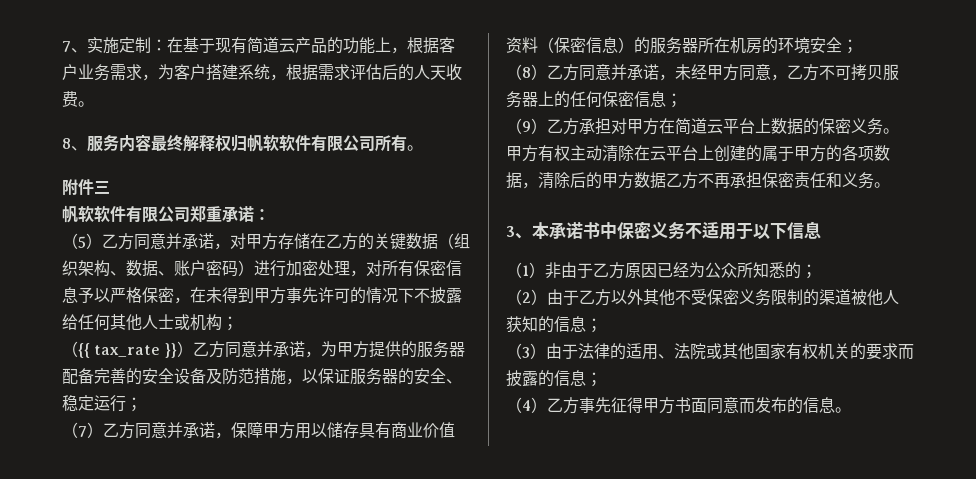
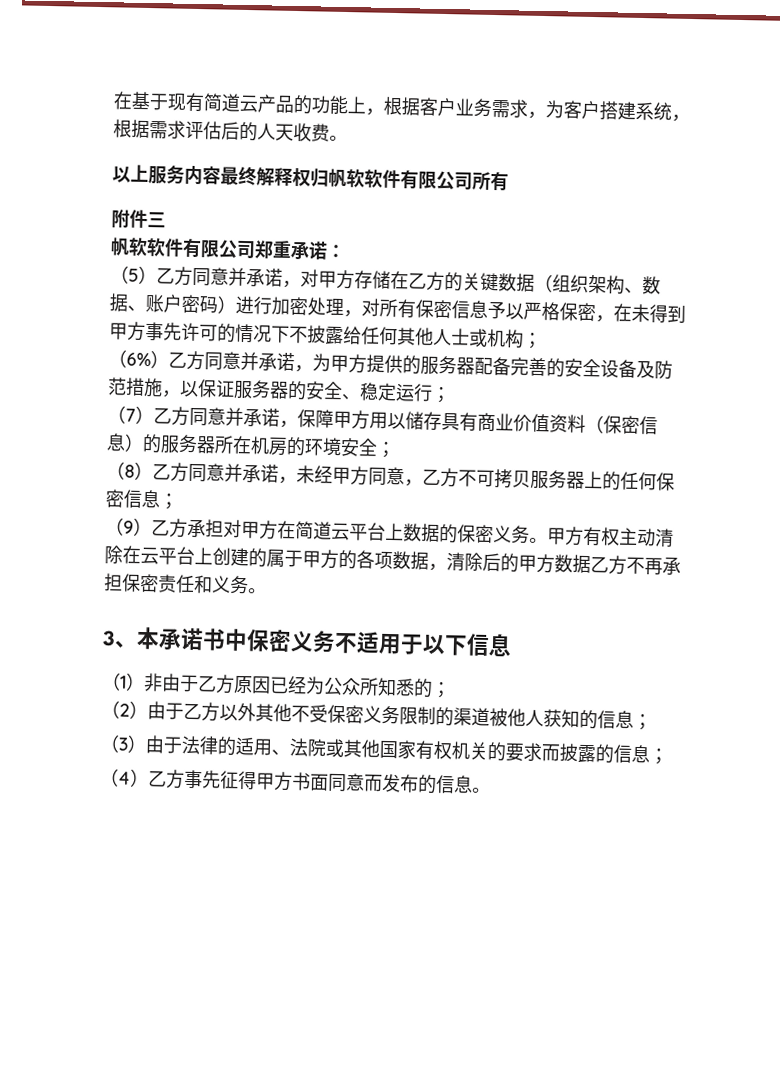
- 7、实施定制：在基于现有简道云产品的功能上，根据客户业务需求，为客户搭建系统，根据需求评估后的人天收费。
+ 在基于现有简道云产品的功能上，根据客户业务需求，为客户搭建系统，根据需求评估后的人天收费。
- 8、服务内容最终解释权归帆软软件有限公司所有。
+ 以上服务内容最终解释权归帆软软件有限公司所有
- （{{ tax_rate }}）乙方同意并承诺，为甲方提供的服务器配备完善的安全设备及防范措施，以保证服务器的安全、稳定运行；
+ （6%）乙方同意并承诺，为甲方提供的服务器配备完善的安全设备及防范措施，以保证服务器的安全、稳定运行；

